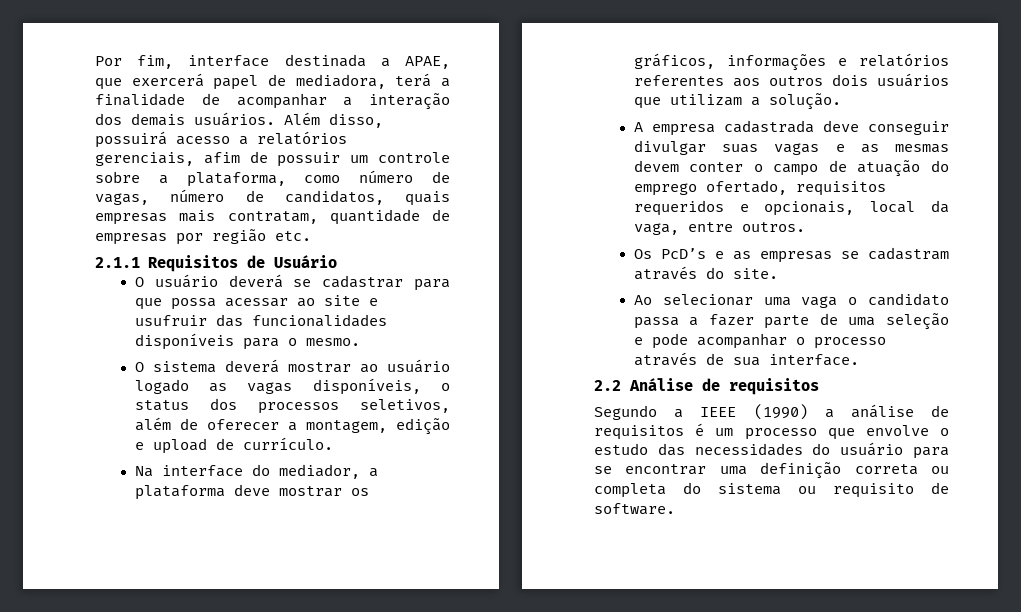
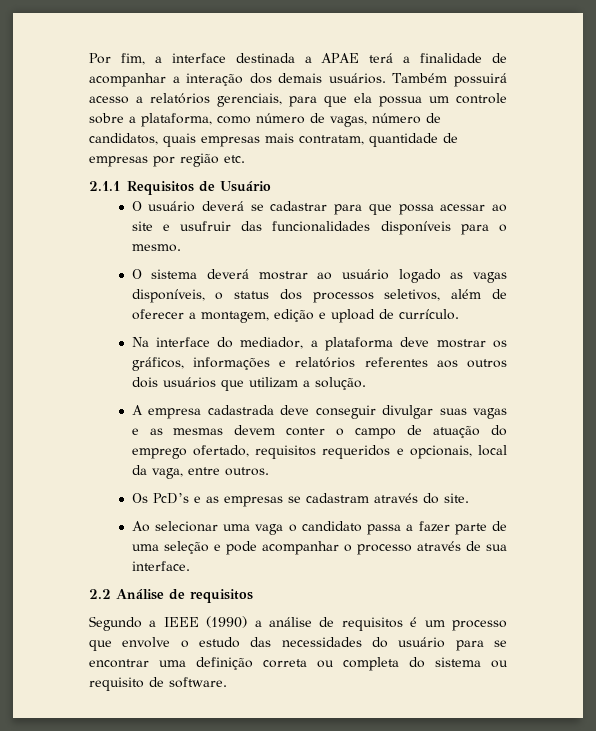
- Por fim, interface destinada a APAE, que exercerá papel de mediadora, terá a finalidade de acompanhar a interação dos demais usuários.
+ Por fim, a interface destinada a APAE terá a finalidade de acompanhar a interação dos demais usuários.
- Além disso, possuirá acesso a relatórios gerenciais, afim de possuir um controle sobre a plataforma, como número de vagas, número de candidatos, quais empresas mais contratam, quantidade de empresas por região etc.
+ Também possuirá acesso a relatórios gerenciais, para que ela possua um controle sobre a plataforma, como número de vagas, número de candidatos, quais empresas mais contratam, quantidade de empresas por região etc.

